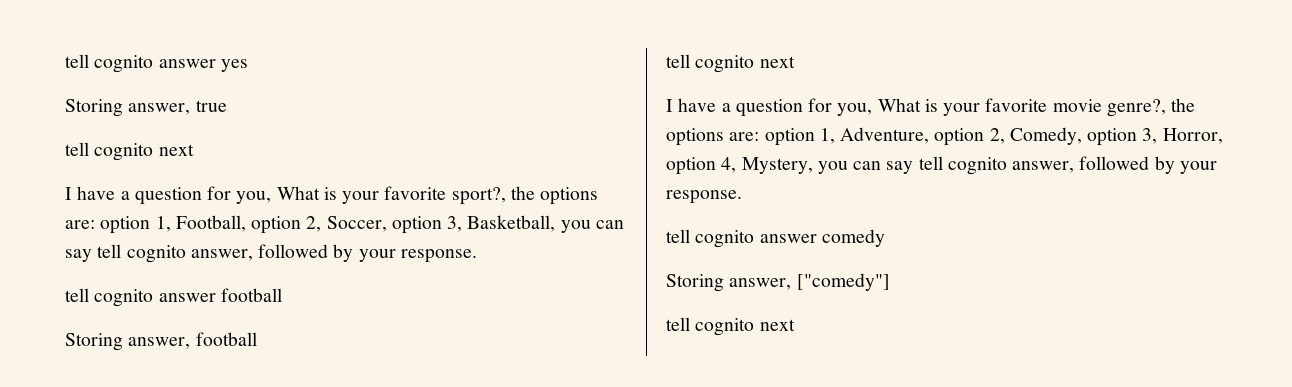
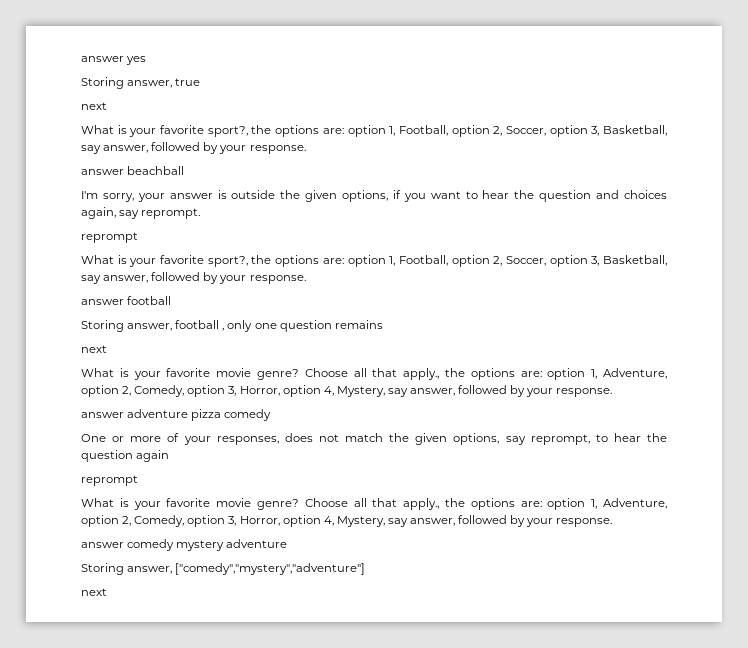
- tell cognito answer yes
+ answer yes
  Storing answer, true
- tell cognito next
- I have a question for you, What is your favorite sport?, the options are: option 1, Football, option 2, Soccer, option 3, Basketball, you can say tell cognito answer, followed by your response.
- tell cognito answer football
+ next
+ What is your favorite sport?, the options are: option 1, Football, option 2, Soccer, option 3, Basketball, say answer, followed by your response.
+ answer beachball
+ I'm sorry, your answer is outside the given options, if you want to hear the question and choices again, say reprompt.
+ reprompt
+ What is your favorite sport?, the options are: option 1, Football, option 2, Soccer, option 3, Basketball, say answer, followed by your response.
+ answer football
- Storing answer, football
- tell cognito next
- I have a question for you, What is your favorite movie genre?, the options are: option 1, Adventure, option 2, Comedy, option 3, Horror, option 4, Mystery, you can say tell cognito answer, followed by your response.
- tell cognito answer comedy
- Storing answer, ["comedy"]
- tell cognito next
+ Storing answer, football , only one question remains
+ next
+ What is your favorite movie genre? Choose all that apply., the options are: option 1, Adventure, option 2, Comedy, option 3, Horror, option 4, Mystery, say answer, followed by your response.
+ answer adventure pizza comedy
+ One or more of your responses, does not match the given options, say reprompt, to hear the question again
+ reprompt
+ What is your favorite movie genre? Choose all that apply., the options are: option 1, Adventure, option 2, Comedy, option 3, Horror, option 4, Mystery, say answer, followed by your response.
+ answer comedy mystery adventure
+ Storing answer, ["comedy","mystery","adventure"]
+ next

